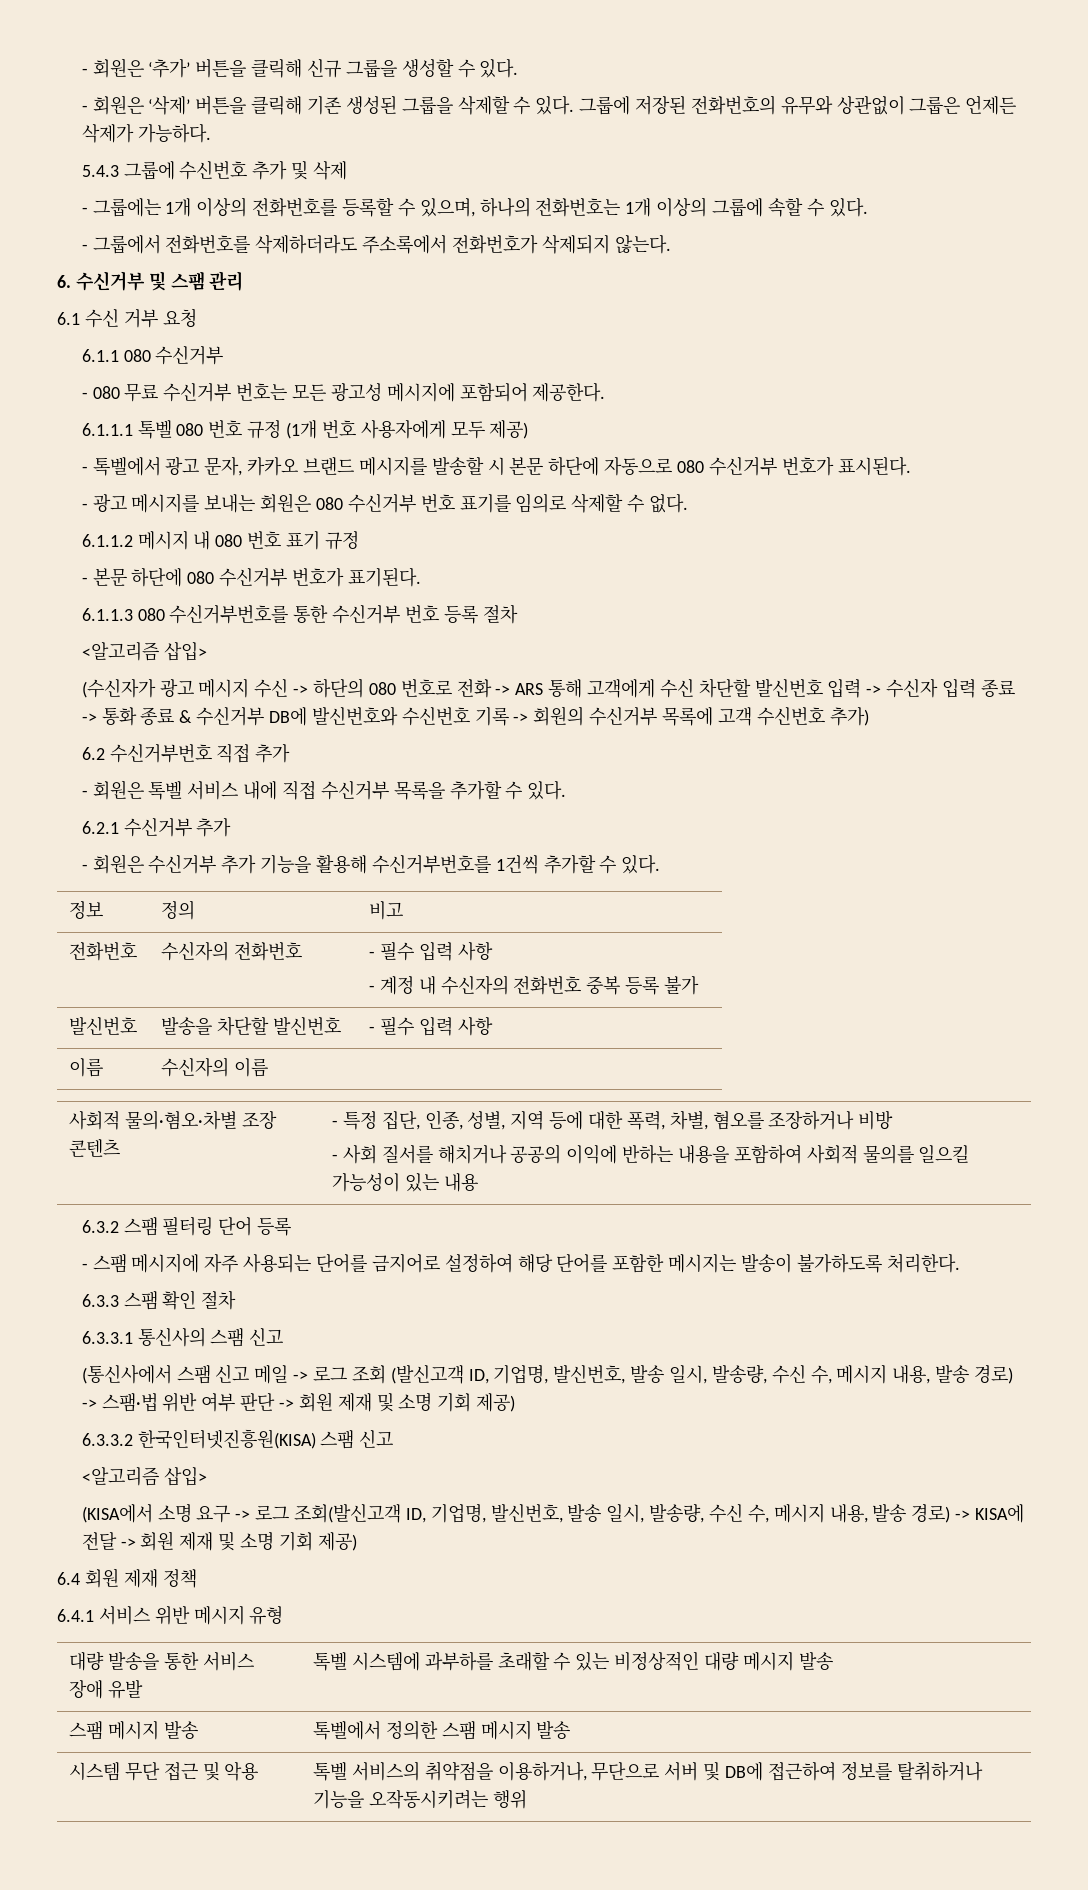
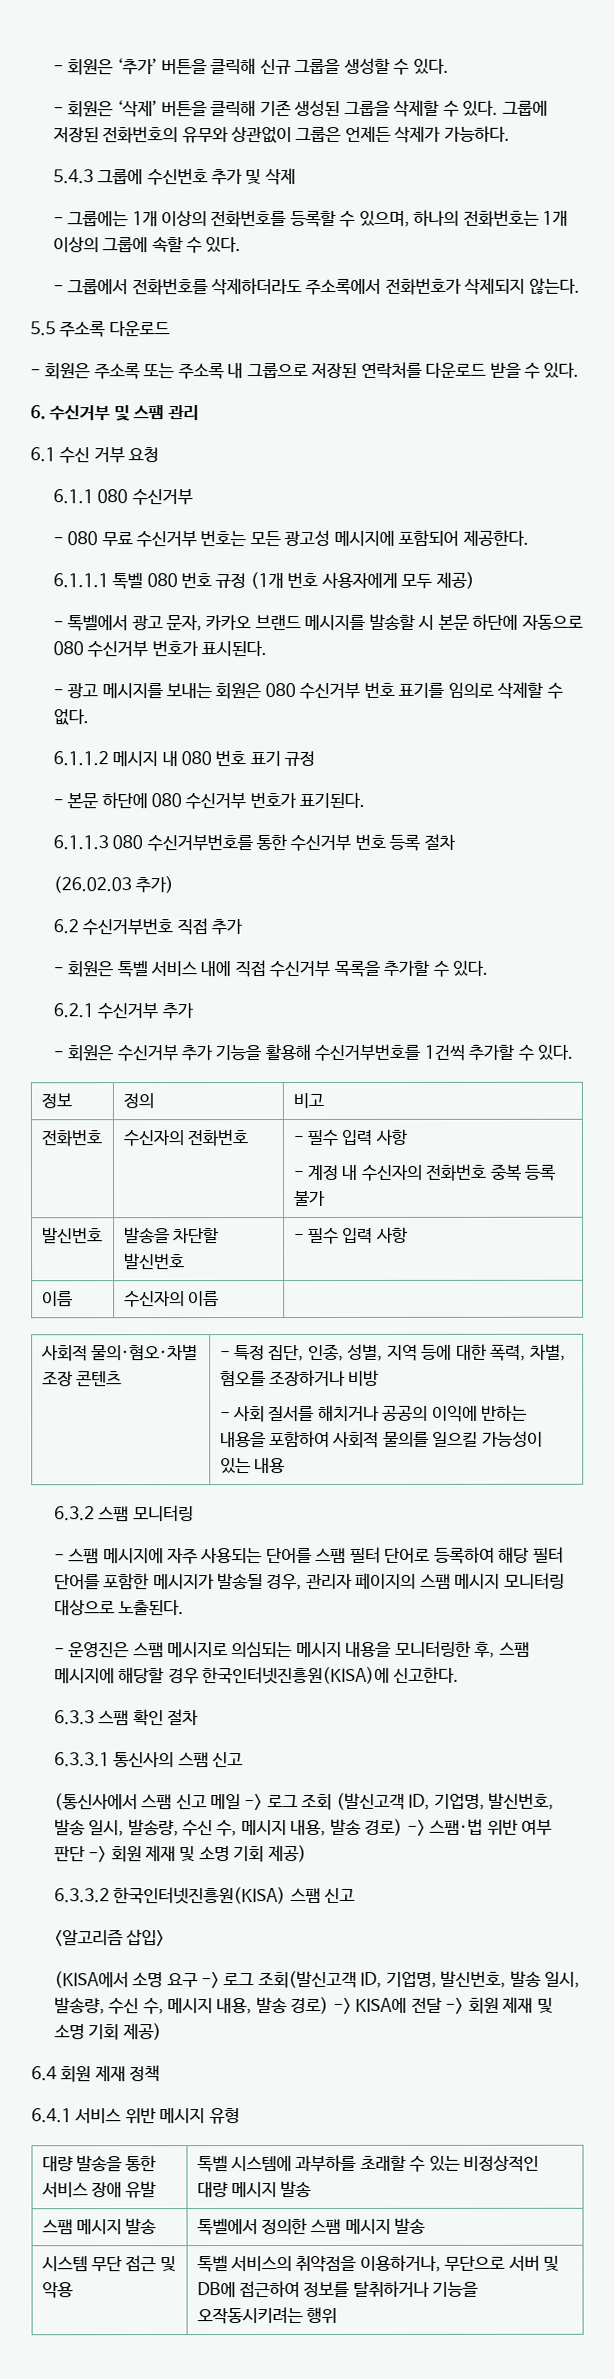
+ 5.5 주소록 다운로드
+ - 회원은 주소록 또는 주소록 내 그룹으로 저장된 연락처를 다운로드 받을 수 있다.
  6.1.1.3 080 수신거부번호를 통한 수신거부 번호 등록 절차
- <알고리즘 삽입>
- (수신자가 광고 메시지 수신 -> 하단의 080 번호로 전화 -> ARS 통해 고객에게 수신 차단할 발신번호 입력 -> 수신자 입력 종료 -> 통화 종료 & 수신거부 DB에 발신번호와 수신번호 기록 -> 회원의 수신거부 목록에 고객 수신번호 추가)
+ (26.02.03 추가)
- 6.3.2 스팸 필터링 단어 등록
+ 6.3.2 스팸 모니터링
- - 스팸 메시지에 자주 사용되는 단어를 금지어로 설정하여 해당 단어를 포함한 메시지는 발송이 불가하도록 처리한다.
+ - 스팸 메시지에 자주 사용되는 단어를 스팸 필터 단어로 등록하여 해당 필터 단어를 포함한 메시지가 발송될 경우, 관리자 페이지의 스팸 메시지 모니터링 대상으로 노출된다.
+ - 운영진은 스팸 메시지로 의심되는 메시지 내용을 모니터링한 후, 스팸 메시지에 해당할 경우 한국인터넷진흥원(KISA)에 신고한다.

